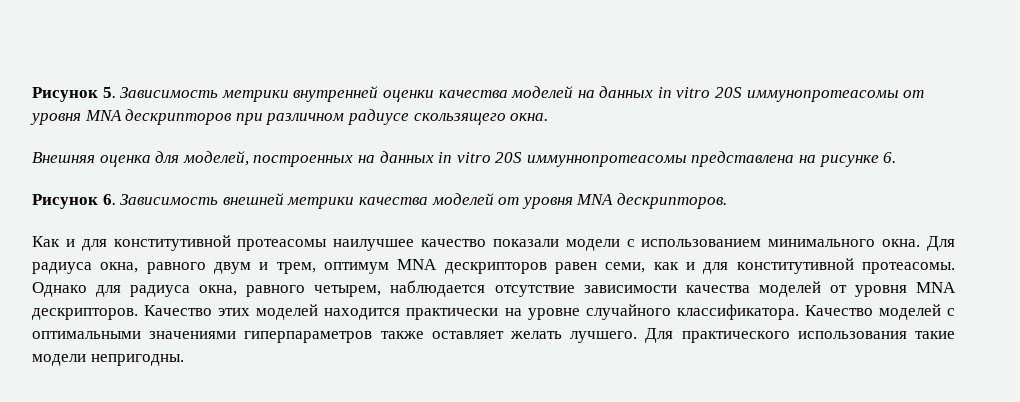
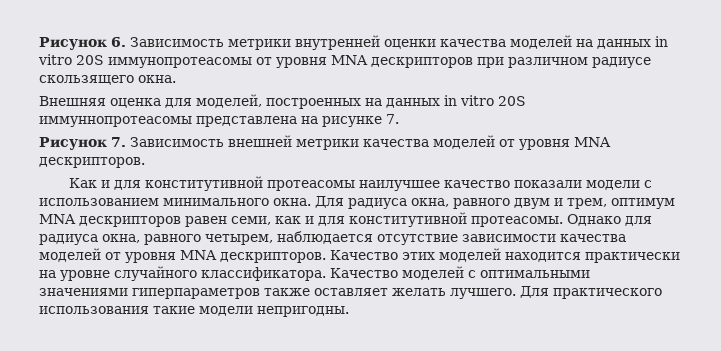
- Рисунок 5. Зависимость метрики внутренней оценки качества моделей на данных in vitro 20S иммунопротеасомы от уровня MNA дескрипторов при различном радиусе скользящего окна.
+ Рисунок 6. Зависимость метрики внутренней оценки качества моделей на данных in vitro 20S иммунопротеасомы от уровня MNA дескрипторов при различном радиусе скользящего окна.
- Внешняя оценка для моделей, построенных на данных in vitro 20S иммуннопротеасомы представлена на рисунке 6.
- Рисунок 6. Зависимость внешней метрики качества моделей от уровня MNA дескрипторов.
+ Внешняя оценка для моделей, построенных на данных in vitro 20S иммуннопротеасомы представлена на рисунке 7.
+ Рисунок 7. Зависимость внешней метрики качества моделей от уровня MNA дескрипторов.

